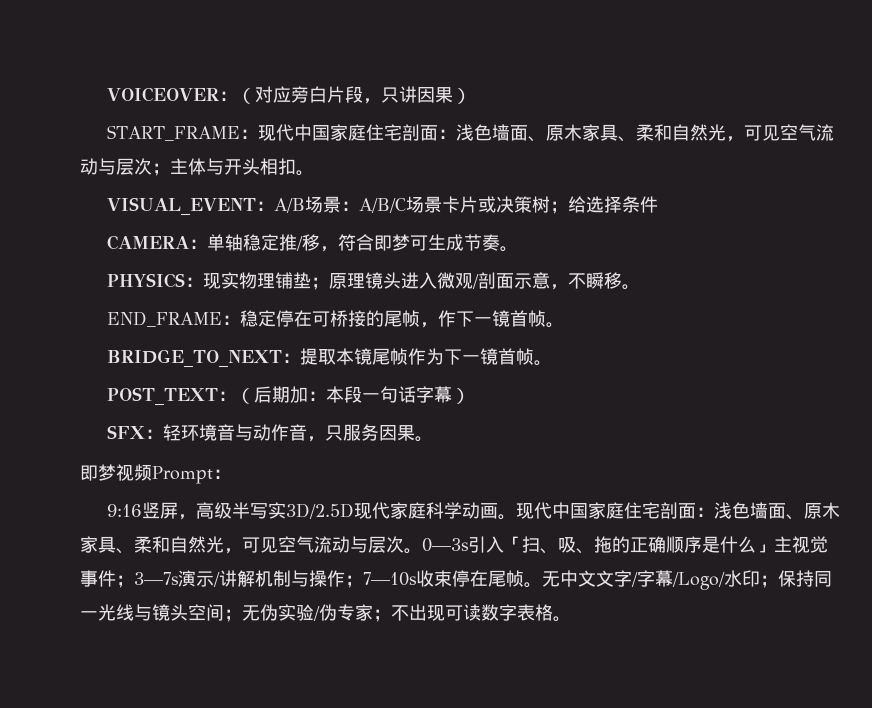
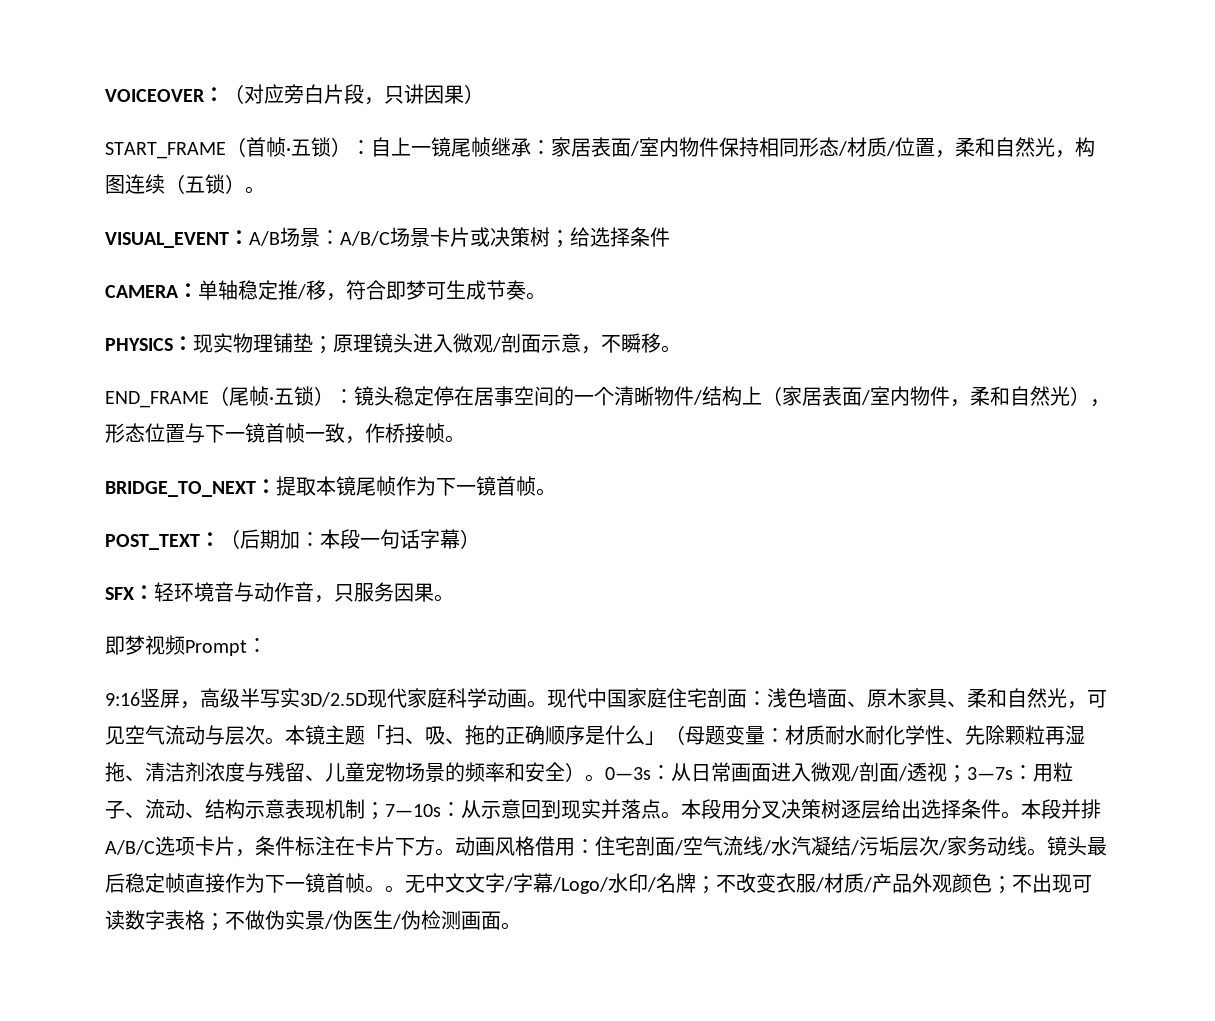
- START_FRAME：现代中国家庭住宅剖面：浅色墙面、原木家具、柔和自然光，可见空气流动与层次；主体与开头相扣。
+ START_FRAME（首帧·五锁）：自上一镜尾帧继承：家居表面/室内物件保持相同形态/材质/位置，柔和自然光，构图连续（五锁）。
- END_FRAME：稳定停在可桥接的尾帧，作下一镜首帧。
+ END_FRAME（尾帧·五锁）：镜头稳定停在居事空间的一个清晰物件/结构上（家居表面/室内物件，柔和自然光），形态位置与下一镜首帧一致，作桥接帧。
- 0—3s引入「扫、吸、拖的正确顺序是什么」主视觉事件；3—7s演示/讲解机制与操作；7—10s收束停在尾帧。
+ 本镜主题「扫、吸、拖的正确顺序是什么」（母题变量：材质耐水耐化学性、先除颗粒再湿拖、清洁剂浓度与残留、儿童宠物场景的频率和安全）。0—3s：从日常画面进入微观/剖面/透视；3—7s：用粒子、流动、结构示意表现机制；7—10s：从示意回到现实并落点。本段用分叉决策树逐层给出选择条件。本段并排A/B/C选项卡片，条件标注在卡片下方。动画风格借用：住宅剖面/空气流线/水汽凝结/污垢层次/家务动线。镜头最后稳定帧直接作为下一镜首帧。。
- 无中文文字/字幕/Logo/水印；保持同一光线与镜头空间；无伪实验/伪专家；不出现可读数字表格。
+ 无中文文字/字幕/Logo/水印/名牌；不改变衣服/材质/产品外观颜色；不出现可读数字表格；不做伪实景/伪医生/伪检测画面。

